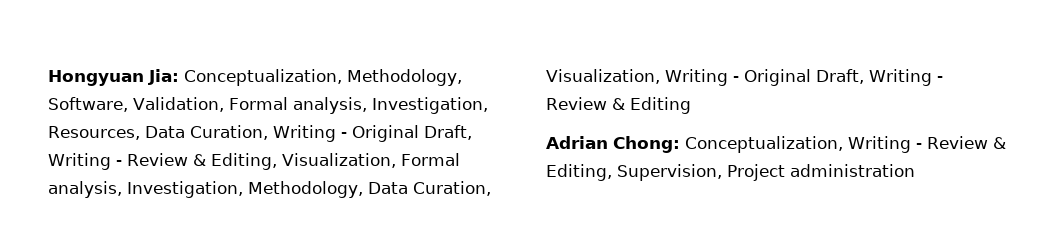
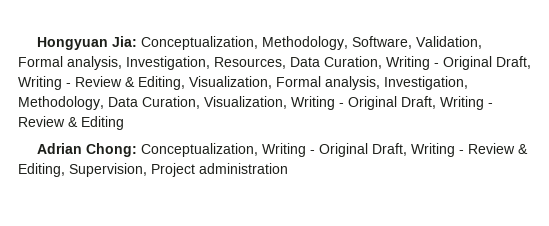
- Adrian Chong: Conceptualization, Writing - Review & Editing, Supervision, Project administration
+ Adrian Chong: Conceptualization, Writing - Original Draft, Writing - Review & Editing, Supervision, Project administration

